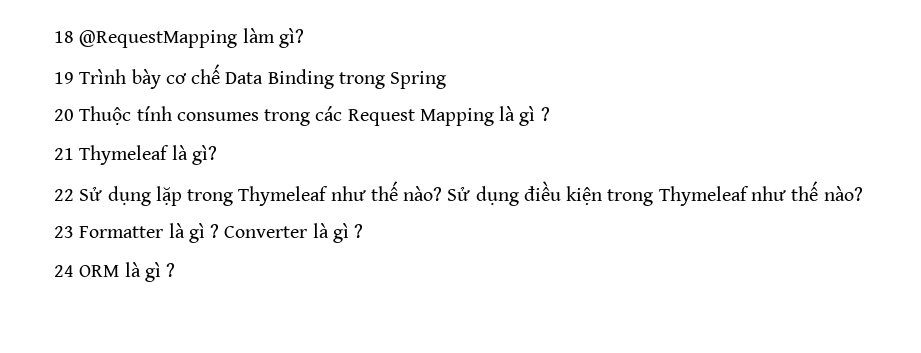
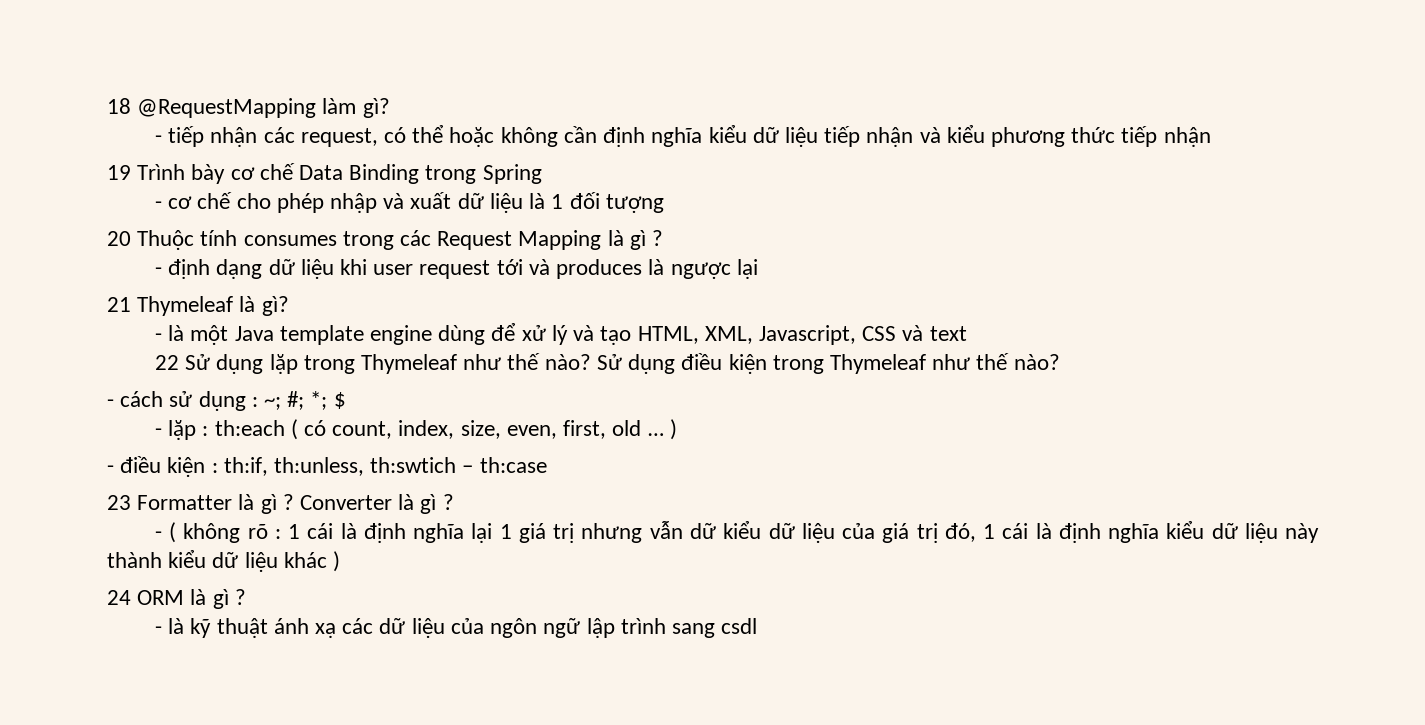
+ - tiếp nhận các request, có thể hoặc không cần định nghĩa kiểu dữ liệu tiếp nhận và kiểu phương thức tiếp nhận
+ - cơ chế cho phép nhập và xuất dữ liệu là 1 đối tượng
+ - định dạng dữ liệu khi user request tới và produces là ngược lại
  21 Thymeleaf là gì?
+ - là một Java template engine dùng để xử lý và tạo HTML, XML, Javascript, CSS và text
+ - cách sử dụng : ~; #; *; $
+ - lặp : th:each ( có count, index, size, even, first, old … )
+ - điều kiện : th:if, th:unless, th:swtich – th:case
+ - ( không rõ : 1 cái là định nghĩa lại 1 giá trị nhưng vẫn dữ kiểu dữ liệu của giá trị đó, 1 cái là định nghĩa kiểu dữ liệu này thành kiểu dữ liệu khác )
+ - là kỹ thuật ánh xạ các dữ liệu của ngôn ngữ lập trình sang csdl

